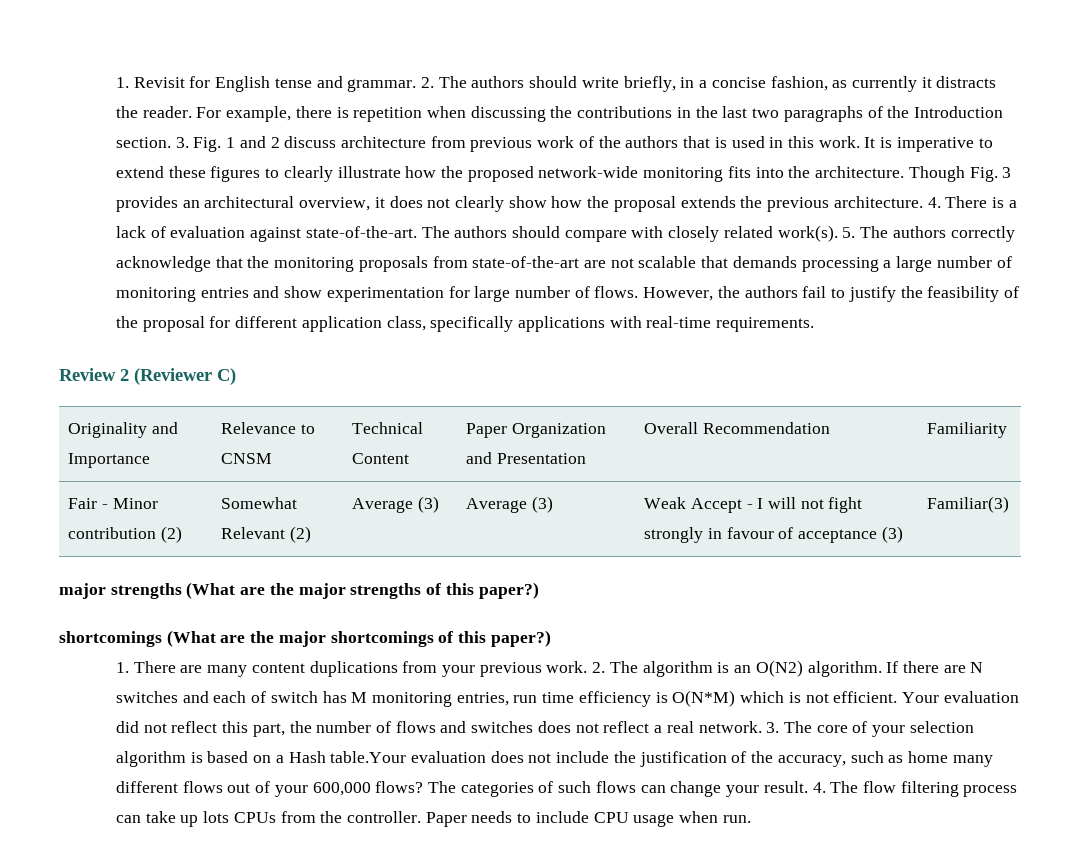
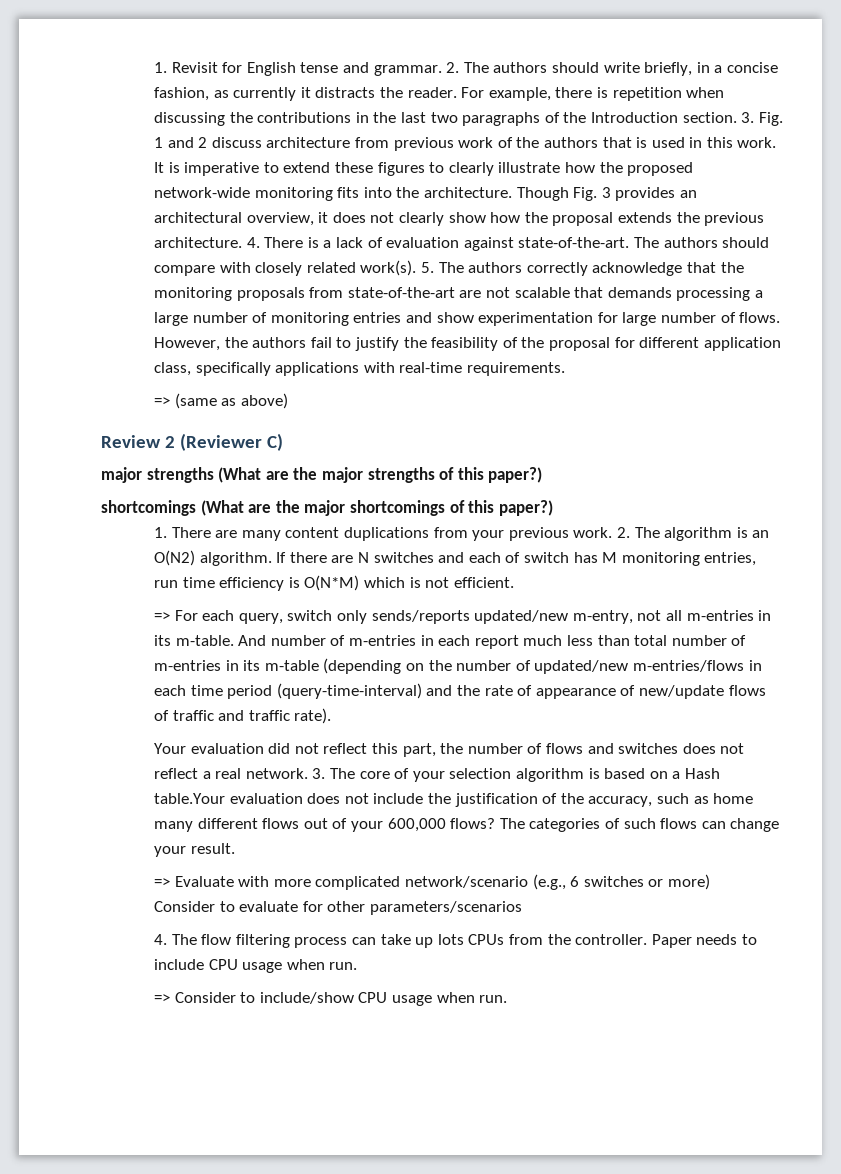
+ => (same as above)
- Originality and Importance | Relevance to CNSM | Technical Content | Paper Organization and Presentation | Overall Recommendation | Familiarity
- Fair - Minor contribution (2) | Somewhat Relevant (2) | Average (3) | Average (3) | Weak Accept - I will not fight strongly in favour of acceptance (3) | Familiar(3)
- If there are N switches and each of switch has M monitoring entries, run time efficiency is O(N*M) which is not efficient. Your evaluation did not reflect this part, the number of flows and switches does not reflect a real network.
+ If there are N switches and each of switch has M monitoring entries, run time efficiency is O(N*M) which is not efficient.
+ => For each query, switch only sends/reports updated/new m-entry, not all m-entries in its m-table. And number of m-entries in each report much less than total number of m-entries in its m-table (depending on the number of updated/new m-entries/flows in each time period (query-time-interval) and the rate of appearance of new/update flows of traffic and traffic rate).
+ Your evaluation did not reflect this part, the number of flows and switches does not reflect a real network.
- The categories of such flows can change your result. 4. The flow filtering process can take up lots CPUs from the controller.
+ The categories of such flows can change your result.
+ => Evaluate with more complicated network/scenario (e.g., 6 switches or more)
+ Consider to evaluate for other parameters/scenarios
+ 4. The flow filtering process can take up lots CPUs from the controller.
+ => Consider to include/show CPU usage when run.

